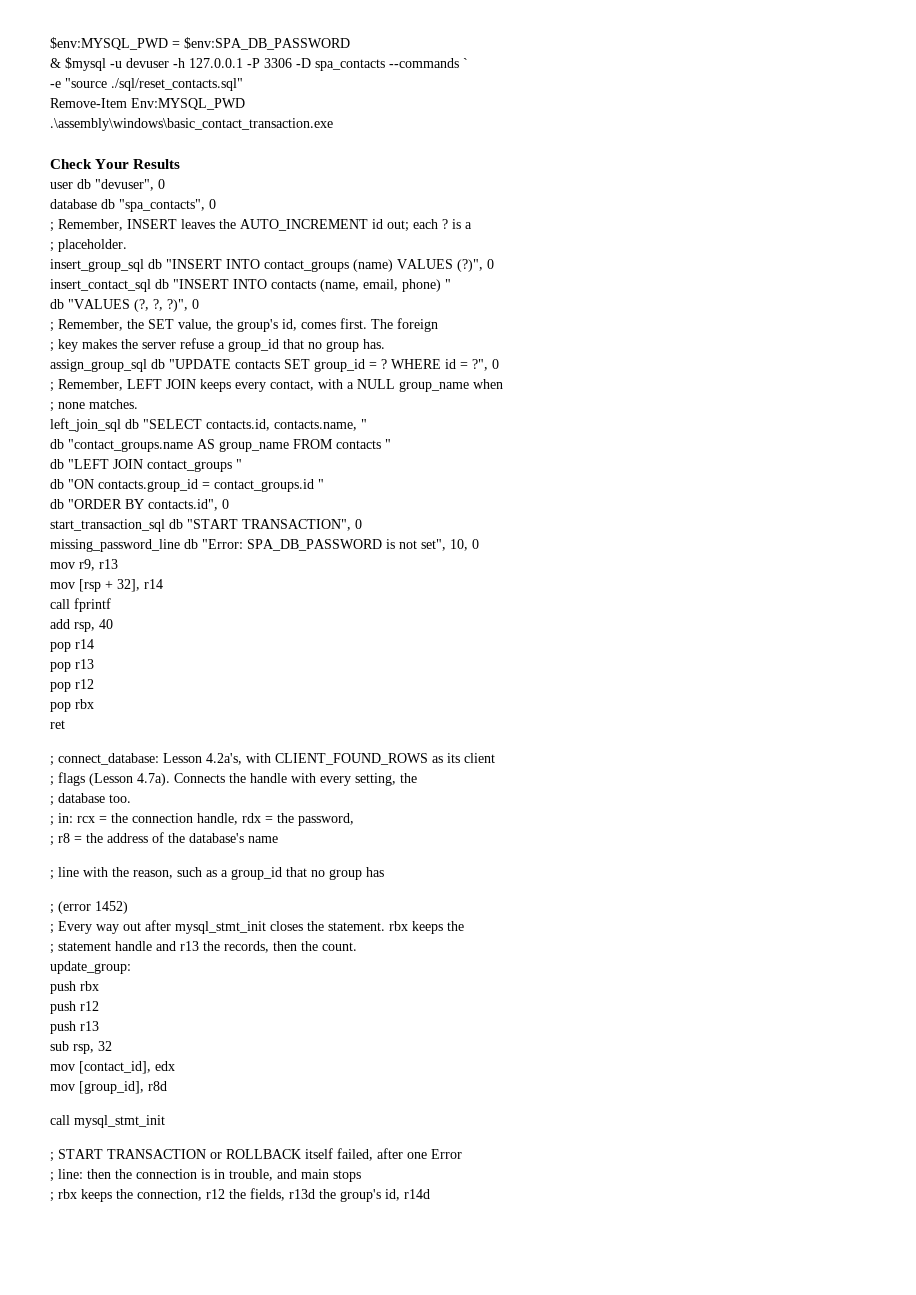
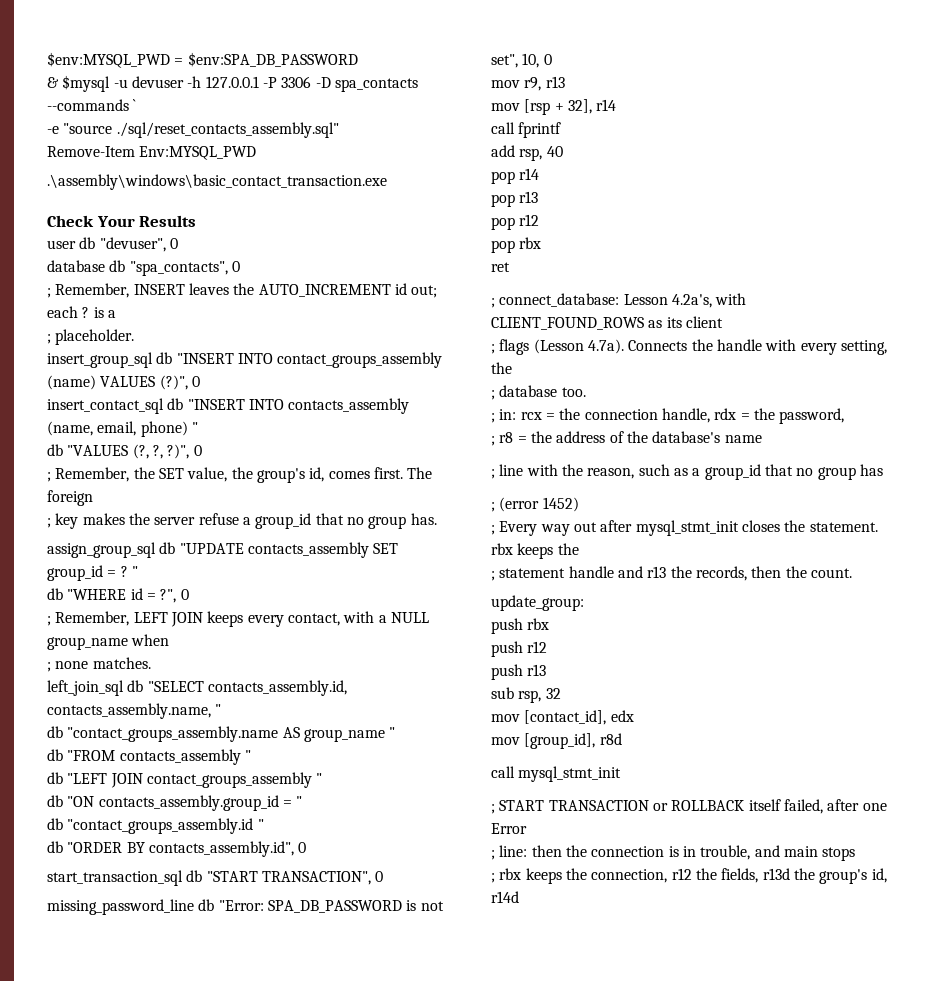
- -e "source ./sql/reset_contacts.sql"
+ -e "source ./sql/reset_contacts_assembly.sql"
- insert_group_sql db "INSERT INTO contact_groups (name) VALUES (?)", 0
+ insert_group_sql db "INSERT INTO contact_groups_assembly (name) VALUES (?)", 0
- insert_contact_sql db "INSERT INTO contacts (name, email, phone) "
+ insert_contact_sql db "INSERT INTO contacts_assembly (name, email, phone) "
- assign_group_sql db "UPDATE contacts SET group_id = ? WHERE id = ?", 0
+ assign_group_sql db "UPDATE contacts_assembly SET group_id = ? "
+ db "WHERE id = ?", 0
- left_join_sql db "SELECT contacts.id, contacts.name, "
- db "contact_groups.name AS group_name FROM contacts "
+ left_join_sql db "SELECT contacts_assembly.id, contacts_assembly.name, "
+ db "contact_groups_assembly.name AS group_name "
+ db "FROM contacts_assembly "
- db "LEFT JOIN contact_groups "
+ db "LEFT JOIN contact_groups_assembly "
- db "ON contacts.group_id = contact_groups.id "
+ db "ON contacts_assembly.group_id = "
+ db "contact_groups_assembly.id "
- db "ORDER BY contacts.id", 0
+ db "ORDER BY contacts_assembly.id", 0

